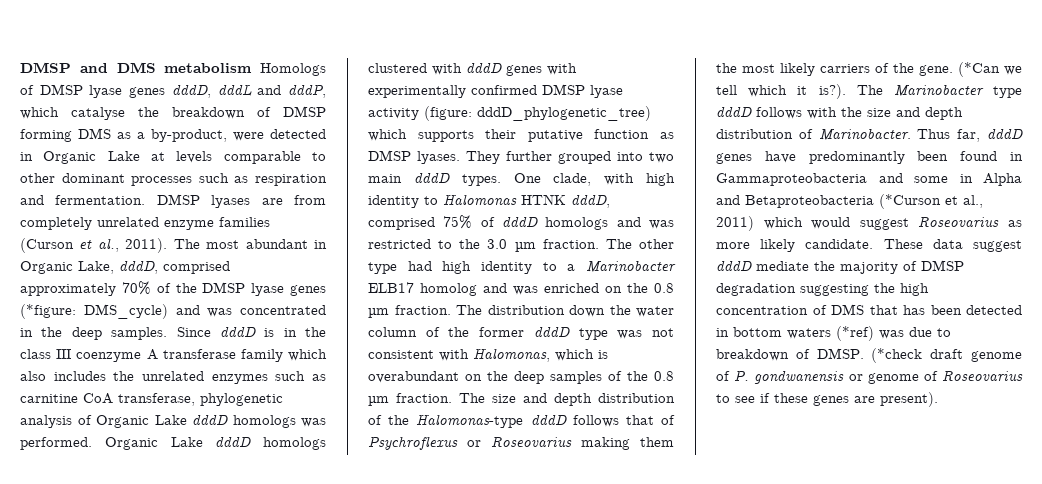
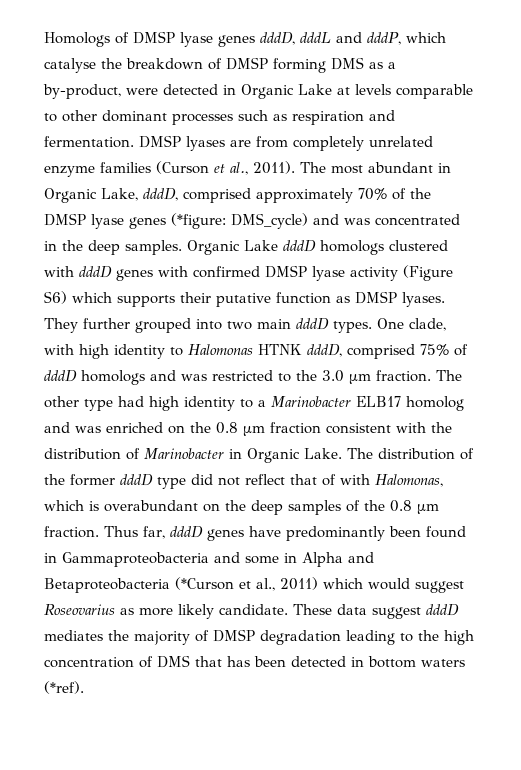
- DMSP and DMS metabolism Homologs of DMSP lyase genes dddD, dddL and dddP, which catalyse the breakdown of DMSP forming DMS as a by-product, were detected in Organic Lake at levels comparable to other dominant processes such as respiration and fermentation.
+ Homologs of DMSP lyase genes dddD, dddL and dddP, which catalyse the breakdown of DMSP forming DMS as a by-product, were detected in Organic Lake at levels comparable to other dominant processes such as respiration and fermentation.
- Since dddD is in the class III coenzyme A transferase family which also includes the unrelated enzymes such as carnitine CoA transferase, phylogenetic analysis of Organic Lake dddD homologs was performed.
- Organic Lake dddD homologs clustered with dddD genes with experimentally confirmed DMSP lyase activity (figure: dddD_phylogenetic_tree) which supports their putative function as DMSP lyases.
+ Organic Lake dddD homologs clustered with dddD genes with confirmed DMSP lyase activity (Figure S6) which supports their putative function as DMSP lyases.
- The other type had high identity to a Marinobacter ELB17 homolog and was enriched on the 0.8 µm fraction. The distribution down the water column of the former dddD type was not consistent with Halomonas, which is overabundant on the deep samples of the 0.8 µm fraction.
+ The other type had high identity to a Marinobacter ELB17 homolog and was enriched on the 0.8 µm fraction consistent with the distribution of Marinobacter in Organic Lake. The distribution of the former dddD type did not reflect that of with Halomonas, which is overabundant on the deep samples of the 0.8 µm fraction.
- The size and depth distribution of the Halomonas-type dddD follows that of Psychroflexus or Roseovarius making them the most likely carriers of the gene. (*Can we tell which it is?). The Marinobacter type dddD follows with the size and depth distribution of Marinobacter.
- These data suggest dddD mediate the majority of DMSP degradation suggesting the high concentration of DMS that has been detected in bottom waters (*ref) was due to breakdown of DMSP. (*check draft genome of P. gondwanensis or genome of Roseovarius to see if these genes are present).
+ These data suggest dddD mediates the majority of DMSP degradation leading to the high concentration of DMS that has been detected in bottom waters (*ref).

